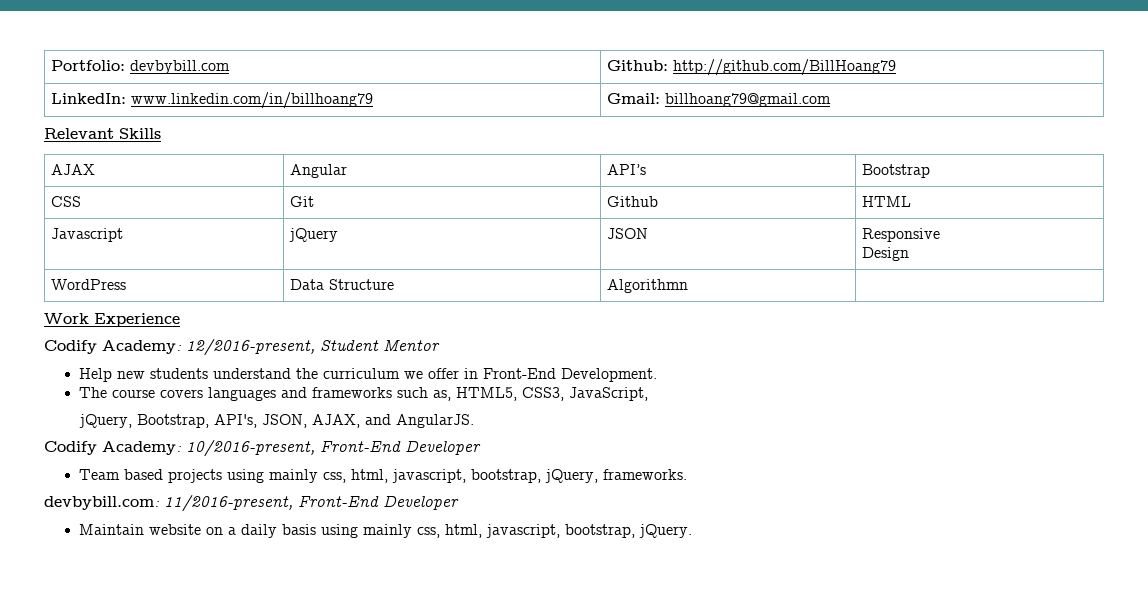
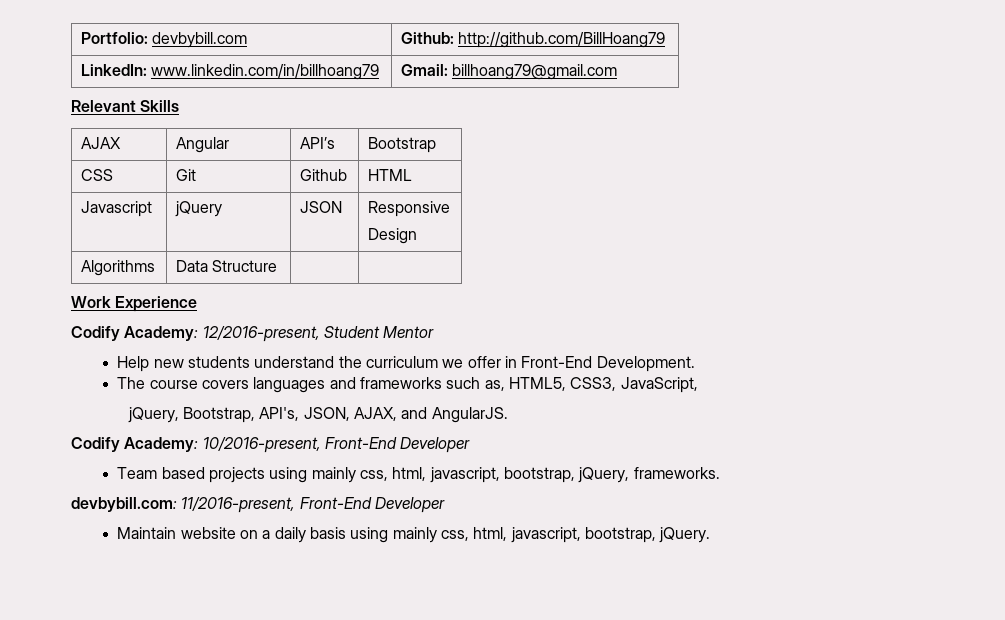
- WordPress | Data Structure | Algorithmn |
+ Algorithms | Data Structure | |

